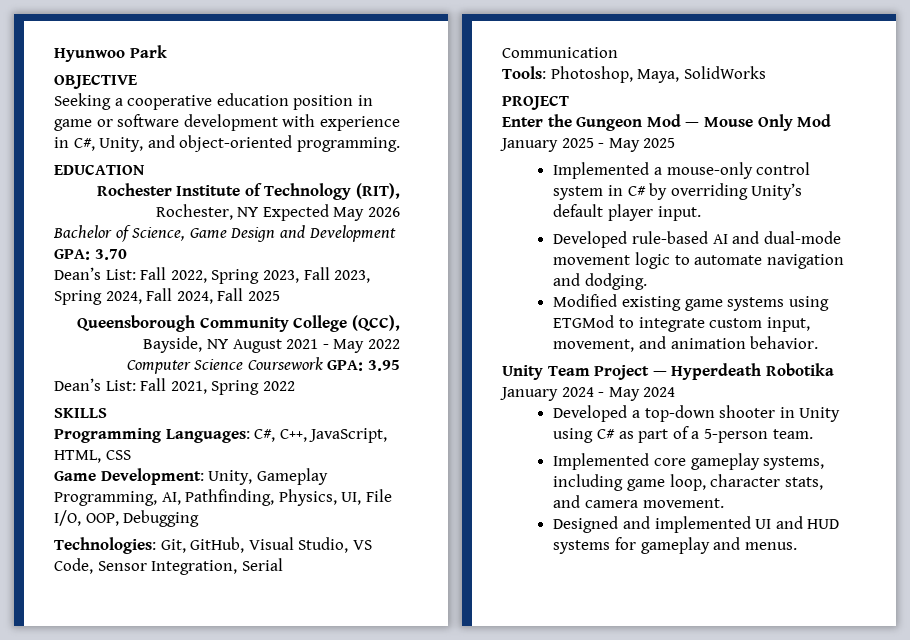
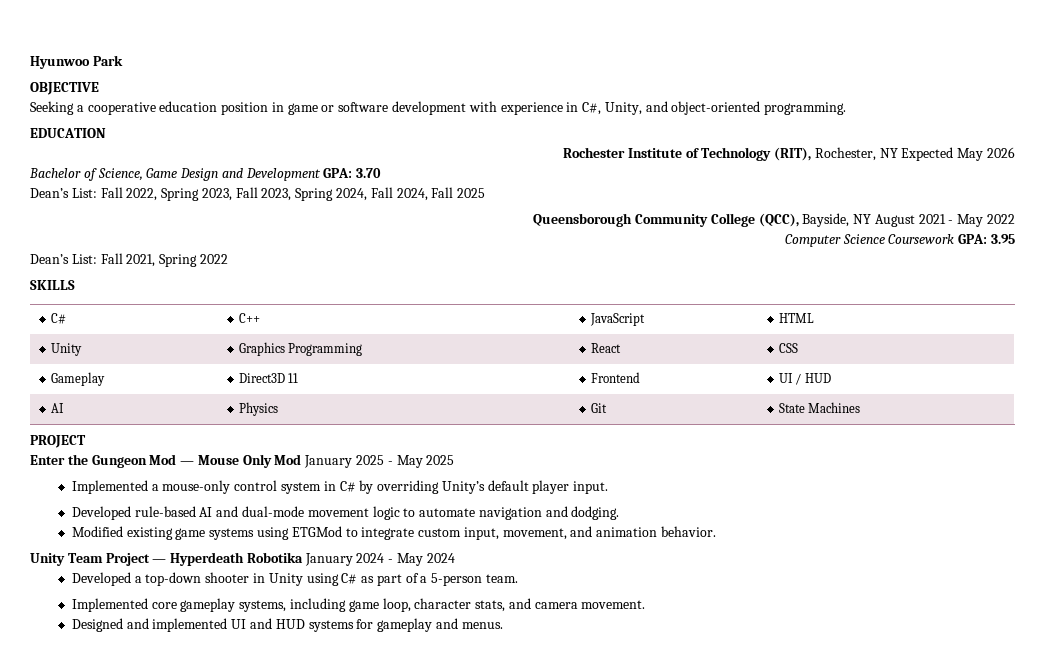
- Programming Languages: C#, C++, JavaScript, HTML, CSS
- Game Development: Unity, Gameplay Programming, AI, Pathfinding, Physics, UI, File I/O, OOP, Debugging
- Technologies: Git, GitHub, Visual Studio, VS Code, Sensor Integration, Serial Communication
- Tools: Photoshop, Maya, SolidWorks
+ C# | C++ | JavaScript | HTML
+ Unity | Graphics Programming | React | CSS
+ Gameplay | Direct3D 11 | Frontend | UI / HUD
+ AI | Physics | Git | State Machines

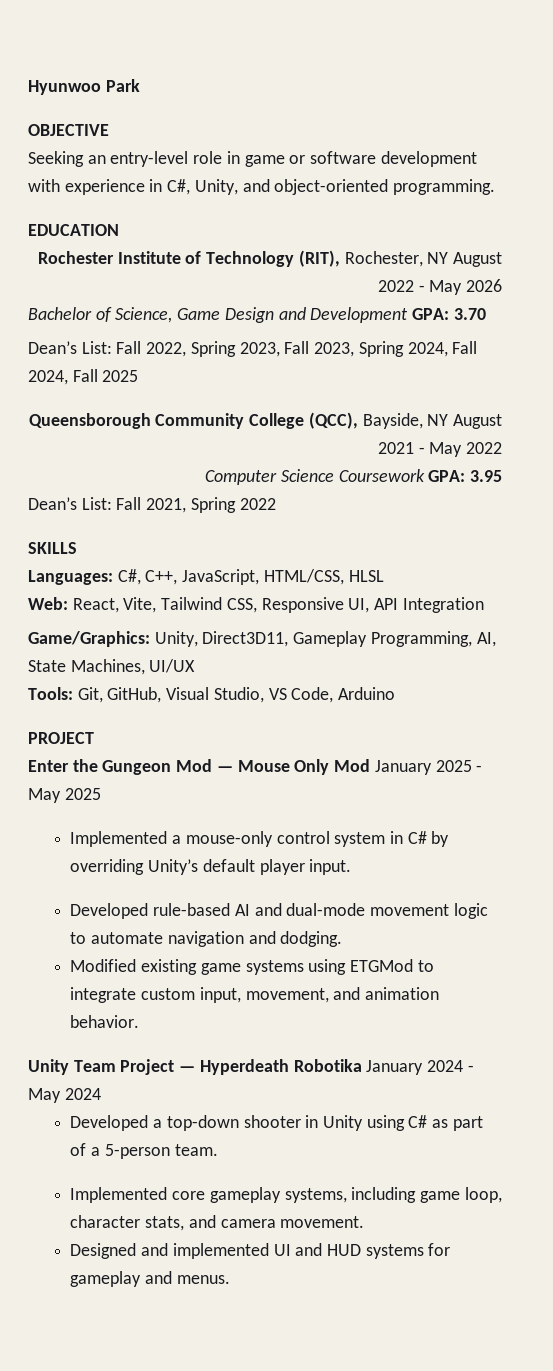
- Seeking a cooperative education position in game or software development with experience in C#, Unity, and object-oriented programming.
+ Seeking an entry-level role in game or software development with experience in C#, Unity, and object-oriented programming.
- Rochester Institute of Technology (RIT), Rochester, NY Expected May 2026
+ Rochester Institute of Technology (RIT), Rochester, NY August 2022 - May 2026
- C# | C++ | JavaScript | HTML
- Unity | Graphics Programming | React | CSS
- Gameplay | Direct3D 11 | Frontend | UI / HUD
- AI | Physics | Git | State Machines
+ Languages: C#, C++, JavaScript, HTML/CSS, HLSL
+ Web: React, Vite, Tailwind CSS, Responsive UI, API Integration
+ Game/Graphics: Unity, Direct3D11, Gameplay Programming, AI, State Machines, UI/UX
+ Tools: Git, GitHub, Visual Studio, VS Code, Arduino

